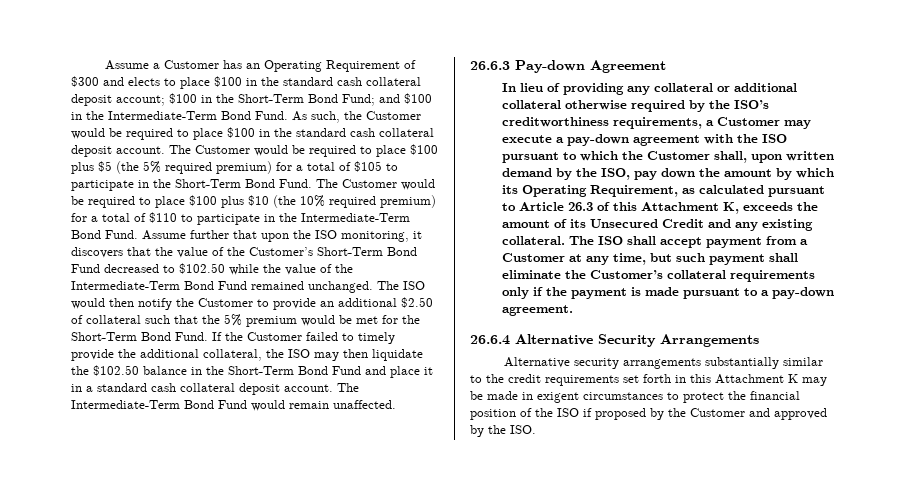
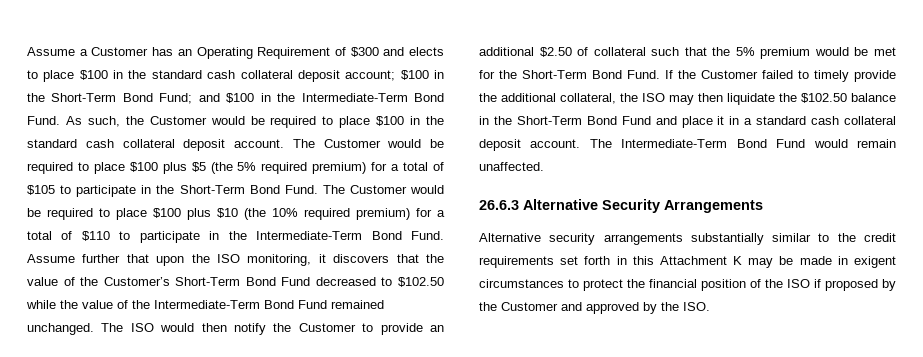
- 26.6.3 Pay-down Agreement
- In lieu of providing any collateral or additional collateral otherwise required by the ISO’s creditworthiness requirements, a Customer may execute a pay-down agreement with the ISO pursuant to which the Customer shall, upon written demand by the ISO, pay down the amount by which its Operating Requirement, as calculated pursuant to Article 26.3 of this Attachment K, exceeds the amount of its Unsecured Credit and any existing collateral. The ISO shall accept payment from a Customer at any time, but such payment shall eliminate the Customer’s collateral requirements only if the payment is made pursuant to a pay-down agreement.
- 26.6.4 Alternative Security Arrangements
+ 26.6.3 Alternative Security Arrangements

